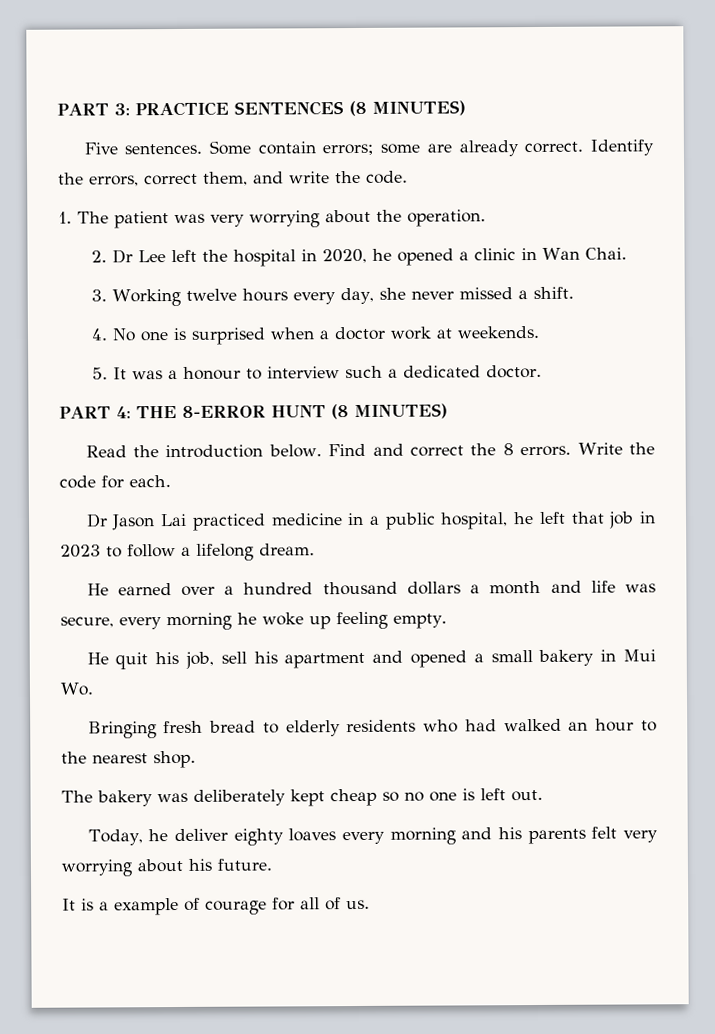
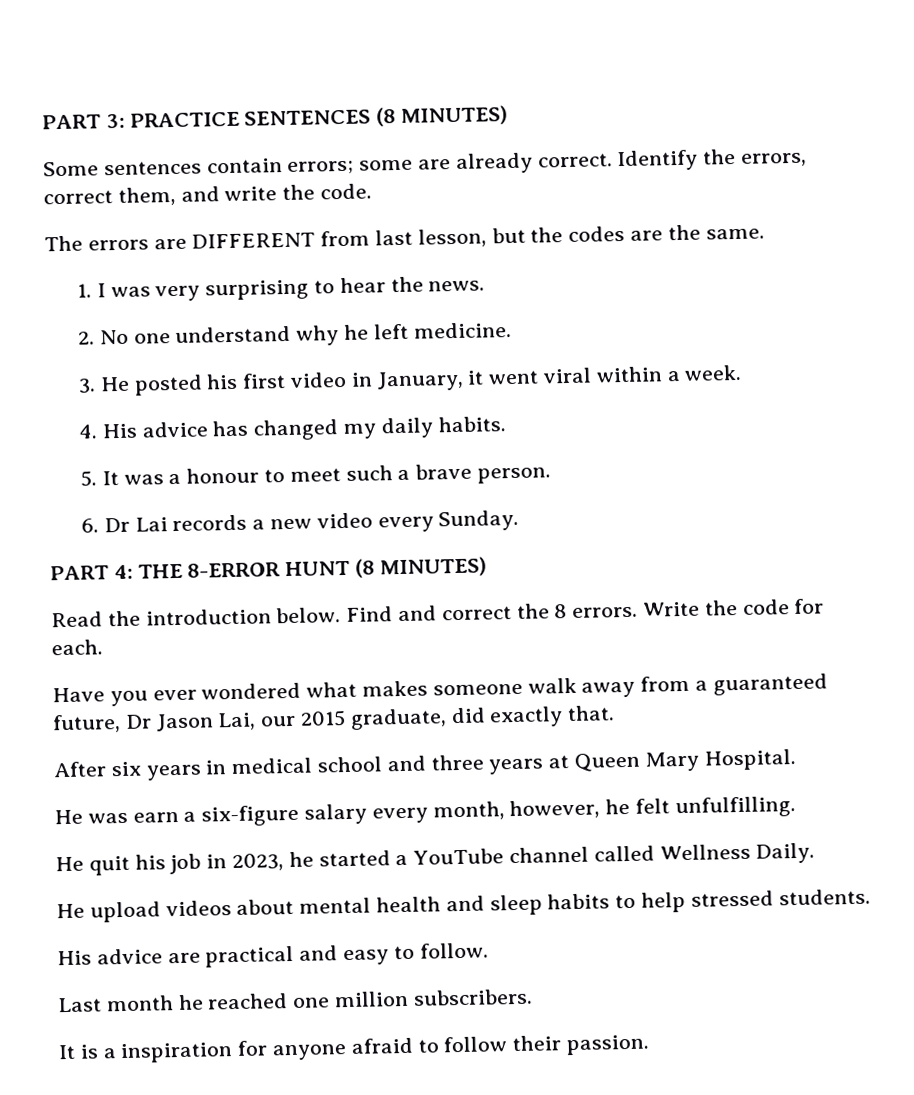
- Five sentences. Some contain errors; some are already correct.
+ Some sentences contain errors; some are already correct.
- 1. The patient was very worrying about the operation.
- 2. Dr Lee left the hospital in 2020, he opened a clinic in Wan Chai.
- 3. Working twelve hours every day, she never missed a shift.
- 4. No one is surprised when a doctor work at weekends.
+ The errors are DIFFERENT from last lesson, but the codes are the same.
+ 1. I was very surprising to hear the news.
+ 2. No one understand why he left medicine.
+ 3. He posted his first video in January, it went viral within a week.
+ 4. His advice has changed my daily habits.
- 5. It was a honour to interview such a dedicated doctor.
+ 5. It was a honour to meet such a brave person.
+ 6. Dr Lai records a new video every Sunday.
- Dr Jason Lai practiced medicine in a public hospital, he left that job in 2023 to follow a lifelong dream.
- He earned over a hundred thousand dollars a month and life was secure, every morning he woke up feeling empty.
- He quit his job, sell his apartment and opened a small bakery in Mui Wo.
- Bringing fresh bread to elderly residents who had walked an hour to the nearest shop.
- The bakery was deliberately kept cheap so no one is left out.
- Today, he deliver eighty loaves every morning and his parents felt very worrying about his future.
- It is a example of courage for all of us.
+ Have you ever wondered what makes someone walk away from a guaranteed future, Dr Jason Lai, our 2015 graduate, did exactly that.
+ After six years in medical school and three years at Queen Mary Hospital.
+ He was earn a six-figure salary every month, however, he felt unfulfilling.
+ He quit his job in 2023, he started a YouTube channel called Wellness Daily.
+ He upload videos about mental health and sleep habits to help stressed students.
+ His advice are practical and easy to follow.
+ Last month he reached one million subscribers.
+ It is a inspiration for anyone afraid to follow their passion.

